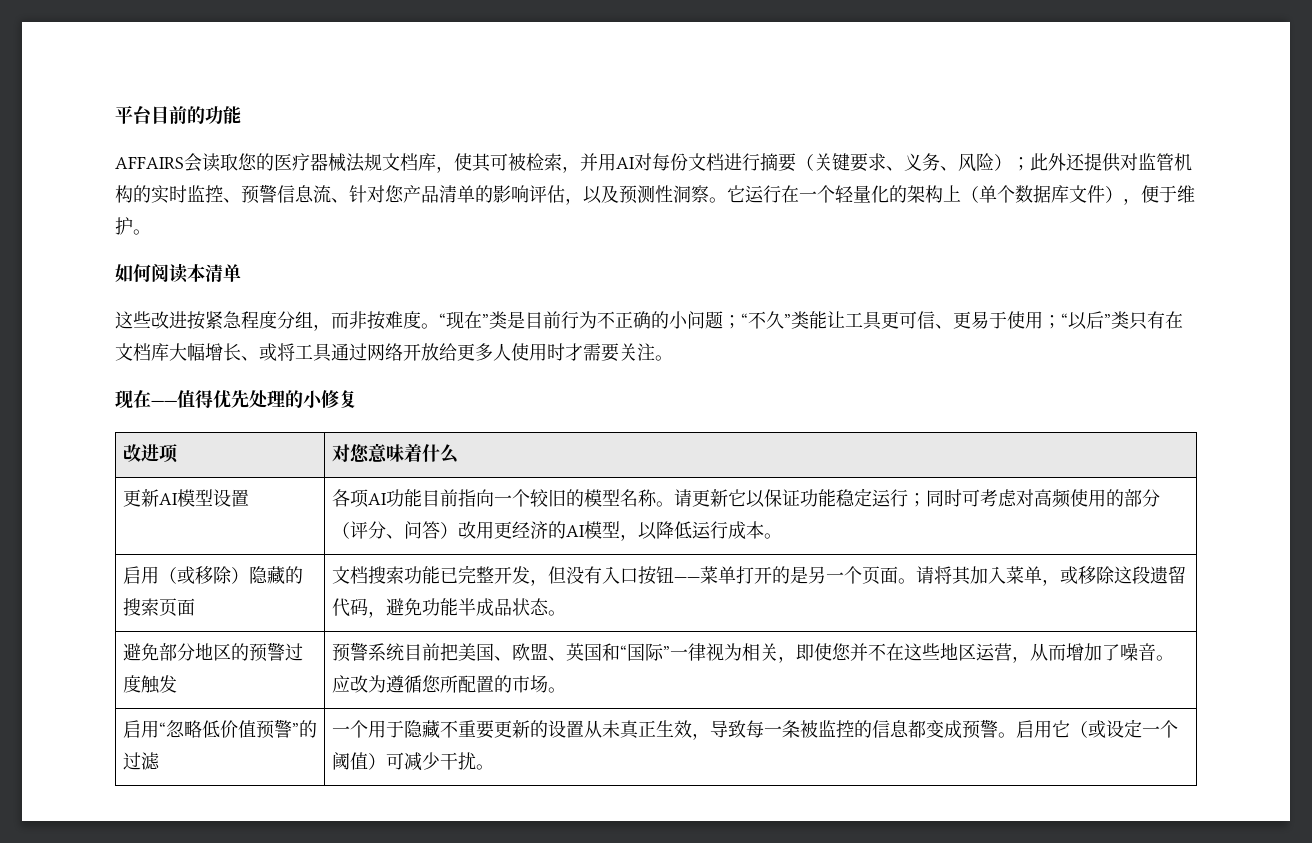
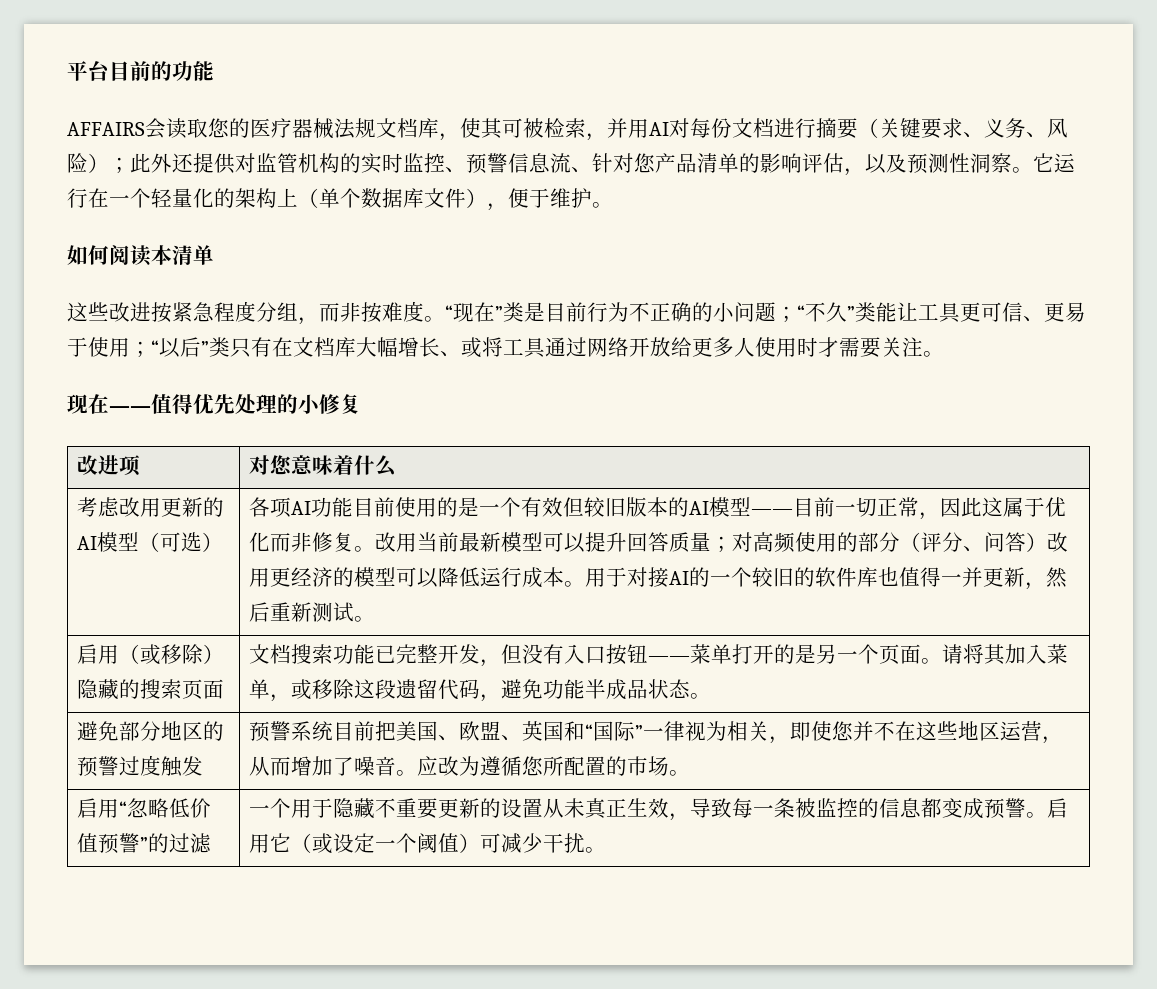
- 更新AI模型设置 | 各项AI功能目前指向一个较旧的模型名称。请更新它以保证功能稳定运行；同时可考虑对高频使用的部分（评分、问答）改用更经济的AI模型，以降低运行成本。
+ 考虑改用更新的AI模型（可选） | 各项AI功能目前使用的是一个有效但较旧版本的AI模型——目前一切正常，因此这属于优化而非修复。改用当前最新模型可以提升回答质量；对高频使用的部分（评分、问答）改用更经济的模型可以降低运行成本。用于对接AI的一个较旧的软件库也值得一并更新，然后重新测试。

